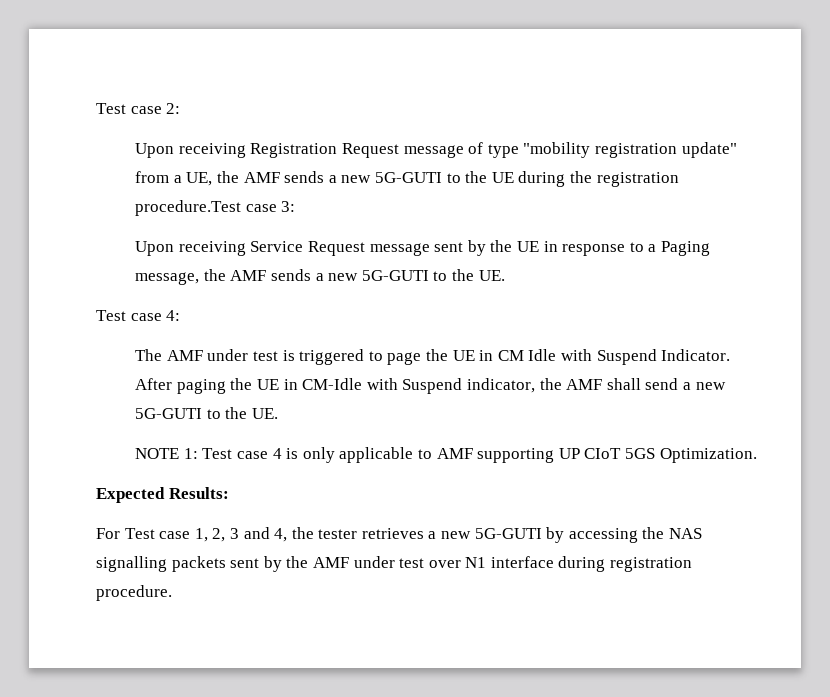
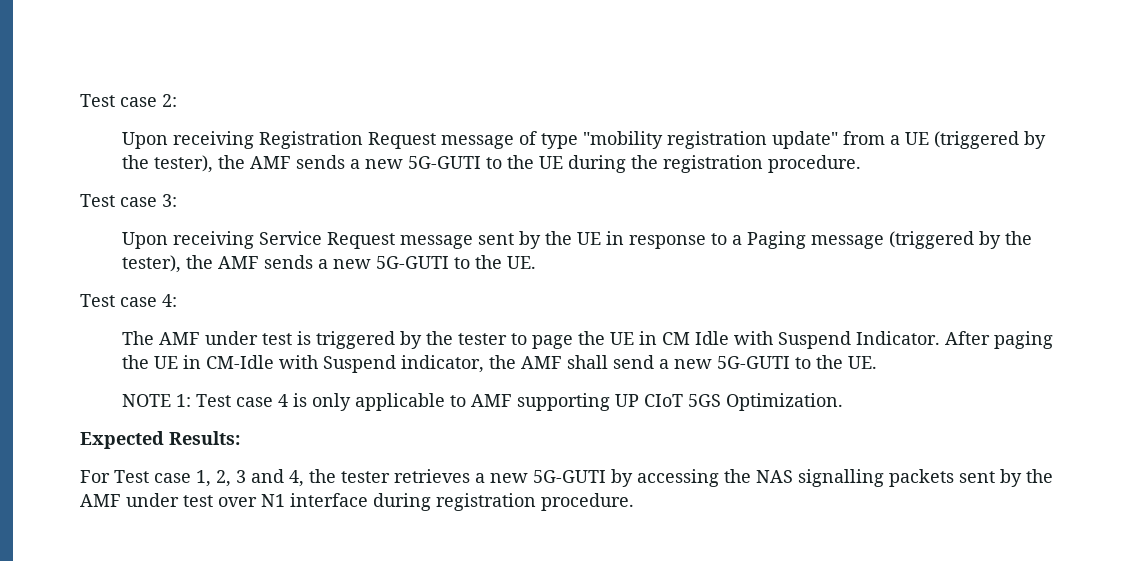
- Upon receiving Registration Request message of type "mobility registration update" from a UE, the AMF sends a new 5G-GUTI to the UE during the registration procedure.Test case 3:
+ Upon receiving Registration Request message of type "mobility registration update" from a UE (triggered by the tester), the AMF sends a new 5G-GUTI to the UE during the registration procedure.
+ Test case 3:
- Upon receiving Service Request message sent by the UE in response to a Paging message, the AMF sends a new 5G-GUTI to the UE.
+ Upon receiving Service Request message sent by the UE in response to a Paging message (triggered by the tester), the AMF sends a new 5G-GUTI to the UE.
- The AMF under test is triggered to page the UE in CM Idle with Suspend Indicator.
+ The AMF under test is triggered by the tester to page the UE in CM Idle with Suspend Indicator.

